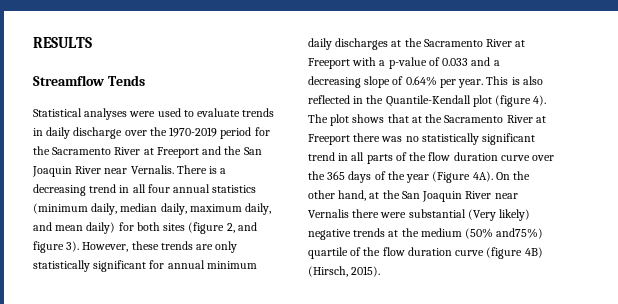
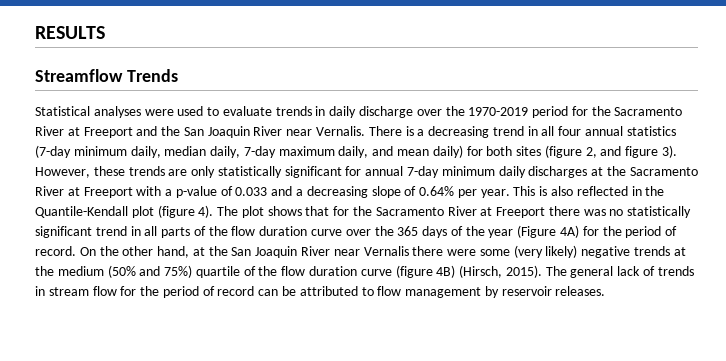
- Streamflow Tends
+ Streamflow Trends
- There is a decreasing trend in all four annual statistics (minimum daily, median daily, maximum daily, and mean daily) for both sites (figure 2, and figure 3).
+ There is a decreasing trend in all four annual statistics (7-day minimum daily, median daily, 7-day maximum daily, and mean daily) for both sites (figure 2, and figure 3).
- However, these trends are only statistically significant for annual minimum daily discharges at the Sacramento River at Freeport with a p-value of 0.033 and a decreasing slope of 0.64% per year.
+ However, these trends are only statistically significant for annual 7-day minimum daily discharges at the Sacramento River at Freeport with a p-value of 0.033 and a decreasing slope of 0.64% per year.
- The plot shows that at the Sacramento River at Freeport there was no statistically significant trend in all parts of the flow duration curve over the 365 days of the year (Figure 4A).
+ The plot shows that for the Sacramento River at Freeport there was no statistically significant trend in all parts of the flow duration curve over the 365 days of the year (Figure 4A) for the period of record.
- On the other hand, at the San Joaquin River near Vernalis there were substantial (Very likely) negative trends at the medium (50% and75%) quartile of the flow duration curve (figure 4B) (Hirsch, 2015).
+ On the other hand, at the San Joaquin River near Vernalis there were some (very likely) negative trends at the medium (50% and 75%) quartile of the flow duration curve (figure 4B) (Hirsch, 2015).
+ The general lack of trends in stream flow for the period of record can be attributed to flow management by reservoir releases.

